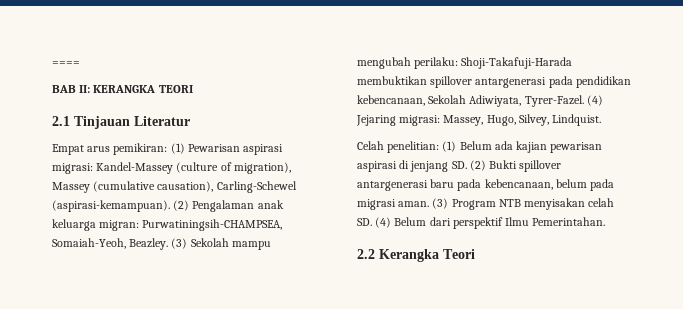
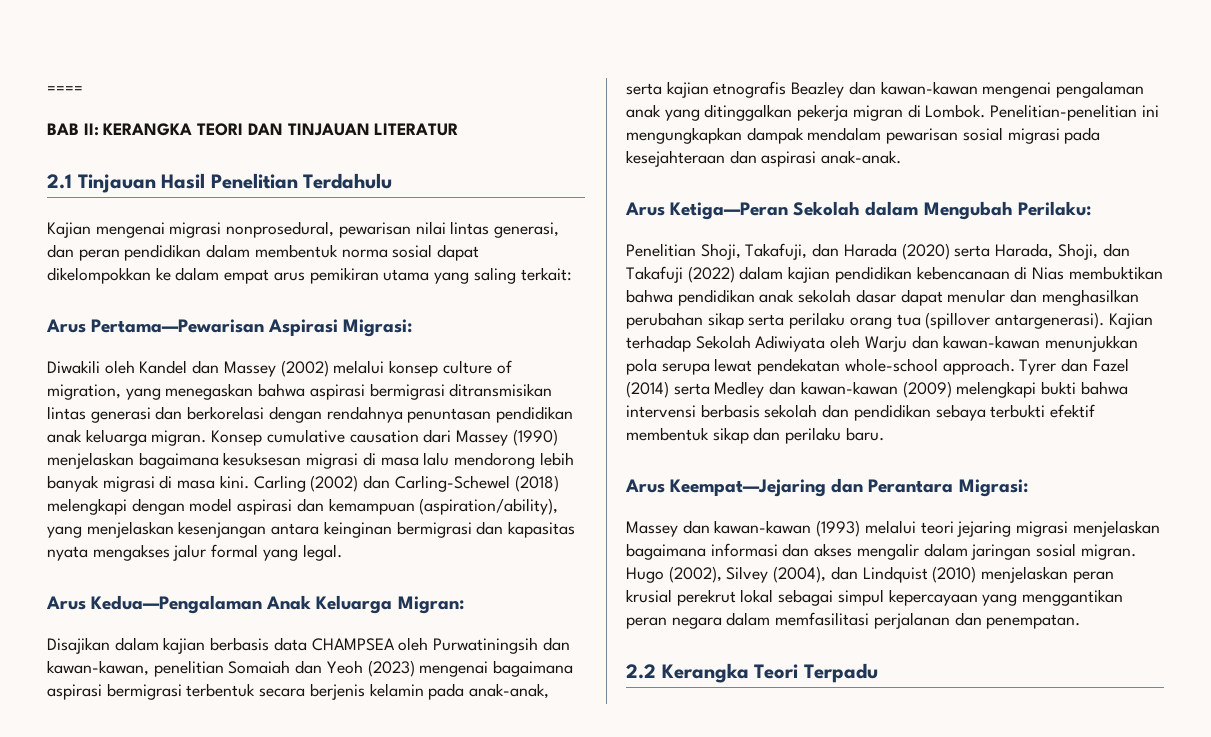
- BAB II: KERANGKA TEORI
+ BAB II: KERANGKA TEORI DAN TINJAUAN LITERATUR
- 2.1 Tinjauan Literatur
- Empat arus pemikiran: (1) Pewarisan aspirasi migrasi: Kandel-Massey (culture of migration), Massey (cumulative causation), Carling-Schewel (aspirasi-kemampuan). (2) Pengalaman anak keluarga migran: Purwatiningsih-CHAMPSEA, Somaiah-Yeoh, Beazley. (3) Sekolah mampu mengubah perilaku: Shoji-Takafuji-Harada membuktikan spillover antargenerasi pada pendidikan kebencanaan, Sekolah Adiwiyata, Tyrer-Fazel. (4) Jejaring migrasi: Massey, Hugo, Silvey, Lindquist.
- Celah penelitian: (1) Belum ada kajian pewarisan aspirasi di jenjang SD. (2) Bukti spillover antargenerasi baru pada kebencanaan, belum pada migrasi aman. (3) Program NTB menyisakan celah SD. (4) Belum dari perspektif Ilmu Pemerintahan.
+ 2.1 Tinjauan Hasil Penelitian Terdahulu
+ Kajian mengenai migrasi nonprosedural, pewarisan nilai lintas generasi, dan peran pendidikan dalam membentuk norma sosial dapat dikelompokkan ke dalam empat arus pemikiran utama yang saling terkait:
+ Arus Pertama—Pewarisan Aspirasi Migrasi:
+ Diwakili oleh Kandel dan Massey (2002) melalui konsep culture of migration, yang menegaskan bahwa aspirasi bermigrasi ditransmisikan lintas generasi dan berkorelasi dengan rendahnya penuntasan pendidikan anak keluarga migran. Konsep cumulative causation dari Massey (1990) menjelaskan bagaimana kesuksesan migrasi di masa lalu mendorong lebih banyak migrasi di masa kini. Carling (2002) dan Carling-Schewel (2018) melengkapi dengan model aspirasi dan kemampuan (aspiration/ability), yang menjelaskan kesenjangan antara keinginan bermigrasi dan kapasitas nyata mengakses jalur formal yang legal.
+ Arus Kedua—Pengalaman Anak Keluarga Migran:
+ Disajikan dalam kajian berbasis data CHAMPSEA oleh Purwatiningsih dan kawan-kawan, penelitian Somaiah dan Yeoh (2023) mengenai bagaimana aspirasi bermigrasi terbentuk secara berjenis kelamin pada anak-anak, serta kajian etnografis Beazley dan kawan-kawan mengenai pengalaman anak yang ditinggalkan pekerja migran di Lombok. Penelitian-penelitian ini mengungkapkan dampak mendalam pewarisan sosial migrasi pada kesejahteraan dan aspirasi anak-anak.
+ Arus Ketiga—Peran Sekolah dalam Mengubah Perilaku:
+ Penelitian Shoji, Takafuji, dan Harada (2020) serta Harada, Shoji, dan Takafuji (2022) dalam kajian pendidikan kebencanaan di Nias membuktikan bahwa pendidikan anak sekolah dasar dapat menular dan menghasilkan perubahan sikap serta perilaku orang tua (spillover antargenerasi). Kajian terhadap Sekolah Adiwiyata oleh Warju dan kawan-kawan menunjukkan pola serupa lewat pendekatan whole-school approach. Tyrer dan Fazel (2014) serta Medley dan kawan-kawan (2009) melengkapi bukti bahwa intervensi berbasis sekolah dan pendidikan sebaya terbukti efektif membentuk sikap dan perilaku baru.
+ Arus Keempat—Jejaring dan Perantara Migrasi:
+ Massey dan kawan-kawan (1993) melalui teori jejaring migrasi menjelaskan bagaimana informasi dan akses mengalir dalam jaringan sosial migran. Hugo (2002), Silvey (2004), dan Lindquist (2010) menjelaskan peran krusial perekrut lokal sebagai simpul kepercayaan yang menggantikan peran negara dalam memfasilitasi perjalanan dan penempatan.
- 2.2 Kerangka Teori
+ 2.2 Kerangka Teori Terpadu

